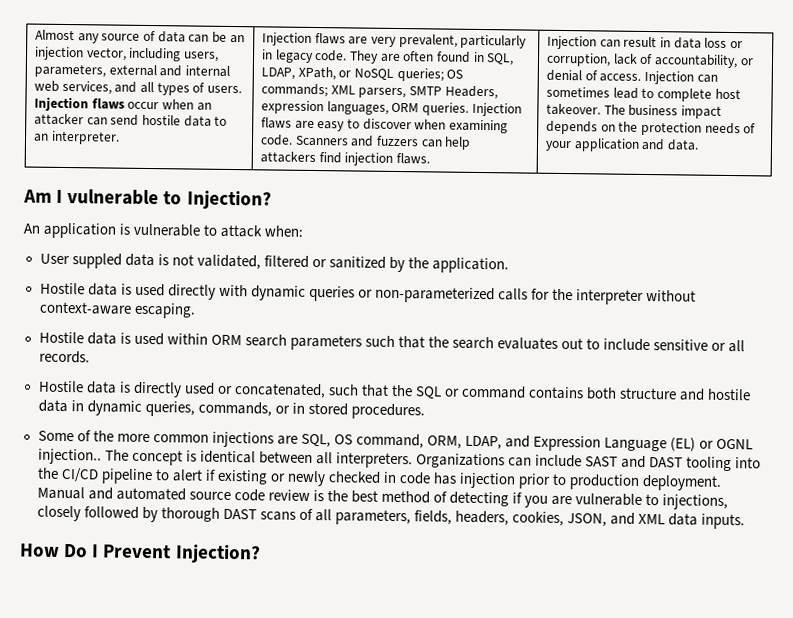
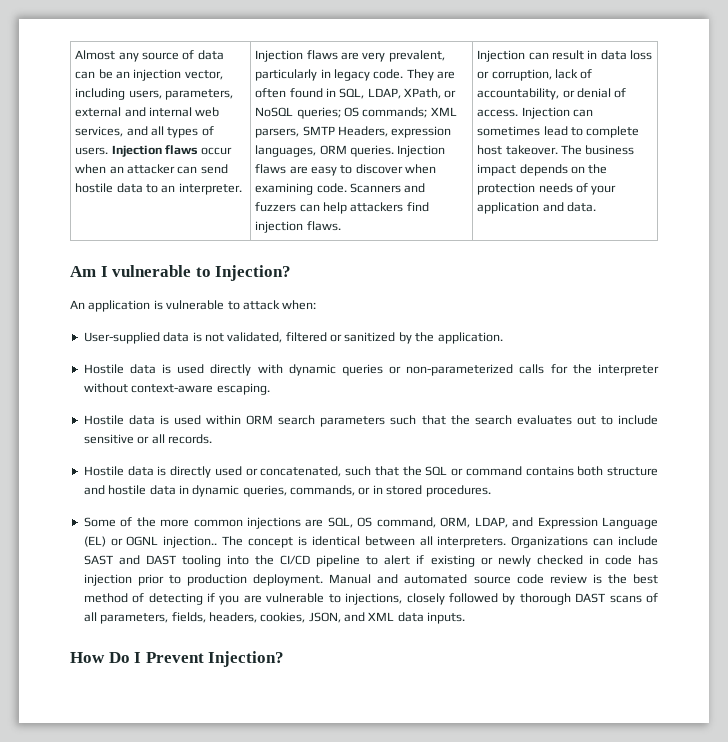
- User suppled data is not validated, filtered or sanitized by the application.
+ User-supplied data is not validated, filtered or sanitized by the application.

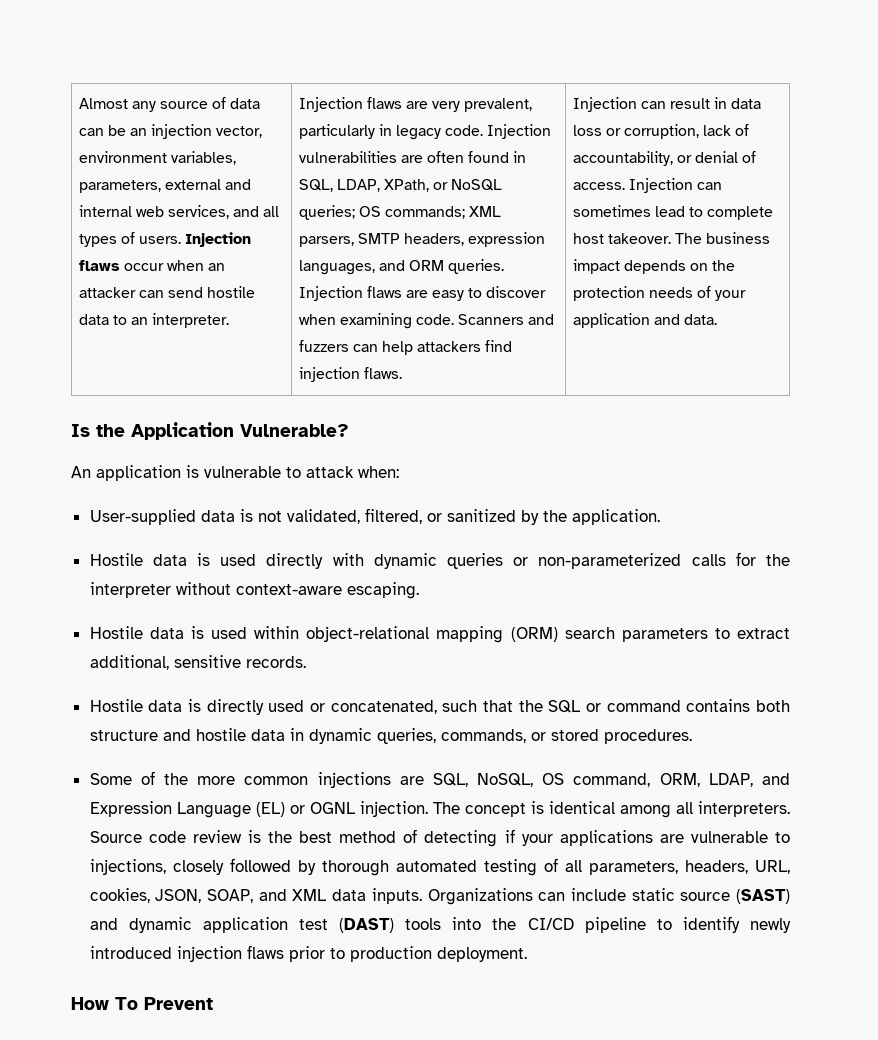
- Almost any source of data can be an injection vector, including users, parameters, external and internal web services, and all types of users.
+ Almost any source of data can be an injection vector, environment variables, parameters, external and internal web services, and all types of users.
- They are often found in SQL, LDAP, XPath, or NoSQL queries; OS commands; XML parsers, SMTP Headers, expression languages, ORM queries.
+ Injection vulnerabilities are often found in SQL, LDAP, XPath, or NoSQL queries; OS commands; XML parsers, SMTP headers, expression languages, and ORM queries.
- Am I vulnerable to Injection?
+ Is the Application Vulnerable?
- User-supplied data is not validated, filtered or sanitized by the application.
+ User-supplied data is not validated, filtered, or sanitized by the application.
- Hostile data is used within ORM search parameters such that the search evaluates out to include sensitive or all records.
+ Hostile data is used within object-relational mapping (ORM) search parameters to extract additional, sensitive records.
- Hostile data is directly used or concatenated, such that the SQL or command contains both structure and hostile data in dynamic queries, commands, or in stored procedures.
+ Hostile data is directly used or concatenated, such that the SQL or command contains both structure and hostile data in dynamic queries, commands, or stored procedures.
- Some of the more common injections are SQL, OS command, ORM, LDAP, and Expression Language (EL) or OGNL injection..
+ Some of the more common injections are SQL, NoSQL, OS command, ORM, LDAP, and Expression Language (EL) or OGNL injection.
- The concept is identical between all interpreters.
+ The concept is identical among all interpreters.
- Organizations can include SAST and DAST tooling into the CI/CD pipeline to alert if existing or newly checked in code has injection prior to production deployment. Manual and automated source code review is the best method of detecting if you are vulnerable to injections, closely followed by thorough DAST scans of all parameters, fields, headers, cookies, JSON, and XML data inputs.
- How Do I Prevent Injection?
+ Source code review is the best method of detecting if your applications are vulnerable to injections, closely followed by thorough automated testing of all parameters, headers, URL, cookies, JSON, SOAP, and XML data inputs. Organizations can include static source (SAST) and dynamic application test (DAST) tools into the CI/CD pipeline to identify newly introduced injection flaws prior to production deployment.
+ How To Prevent

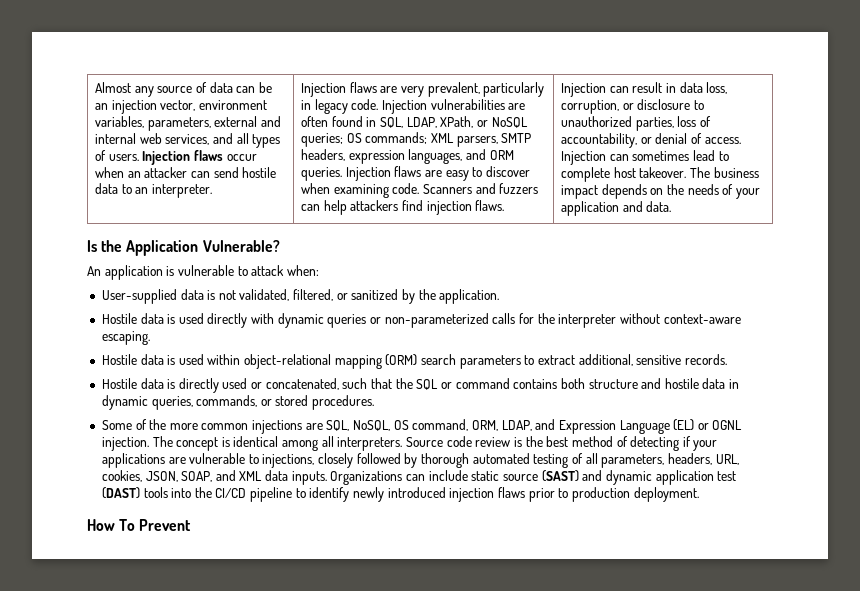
- Injection can result in data loss or corruption, lack of accountability, or denial of access.
+ Injection can result in data loss, corruption, or disclosure to unauthorized parties, loss of accountability, or denial of access.
- The business impact depends on the protection needs of your application and data.
+ The business impact depends on the needs of your application and data.

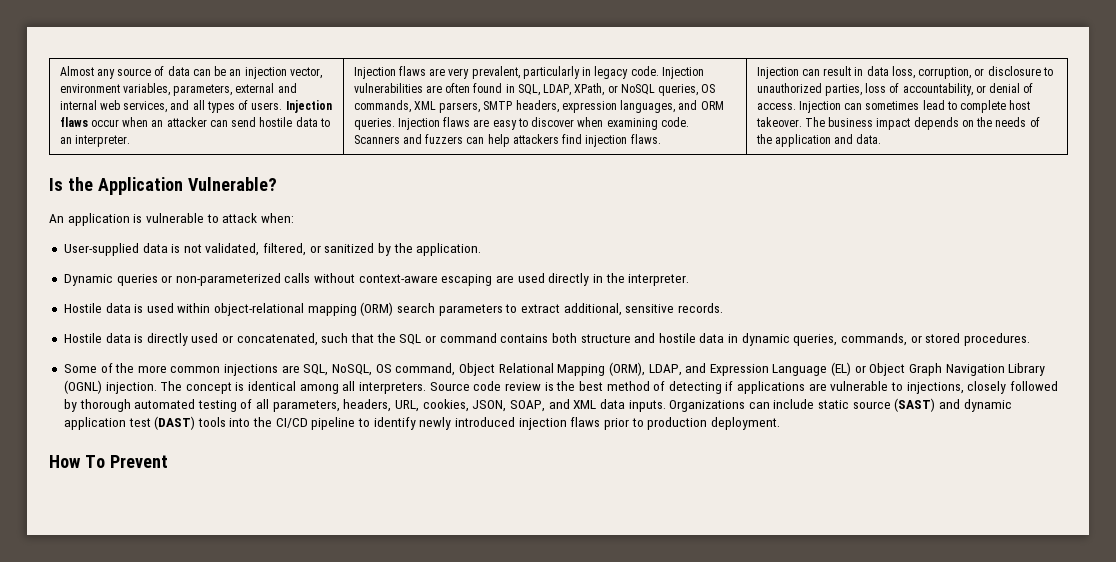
- Injection vulnerabilities are often found in SQL, LDAP, XPath, or NoSQL queries; OS commands; XML parsers, SMTP headers, expression languages, and ORM queries.
+ Injection vulnerabilities are often found in SQL, LDAP, XPath, or NoSQL queries, OS commands, XML parsers, SMTP headers, expression languages, and ORM queries.
- The business impact depends on the needs of your application and data.
+ The business impact depends on the needs of the application and data.
- Hostile data is used directly with dynamic queries or non-parameterized calls for the interpreter without context-aware escaping.
+ Dynamic queries or non-parameterized calls without context-aware escaping are used directly in the interpreter.
- Some of the more common injections are SQL, NoSQL, OS command, ORM, LDAP, and Expression Language (EL) or OGNL injection.
+ Some of the more common injections are SQL, NoSQL, OS command, Object Relational Mapping (ORM), LDAP, and Expression Language (EL) or Object Graph Navigation Library (OGNL) injection.
- Source code review is the best method of detecting if your applications are vulnerable to injections, closely followed by thorough automated testing of all parameters, headers, URL, cookies, JSON, SOAP, and XML data inputs.
+ Source code review is the best method of detecting if applications are vulnerable to injections, closely followed by thorough automated testing of all parameters, headers, URL, cookies, JSON, SOAP, and XML data inputs.

